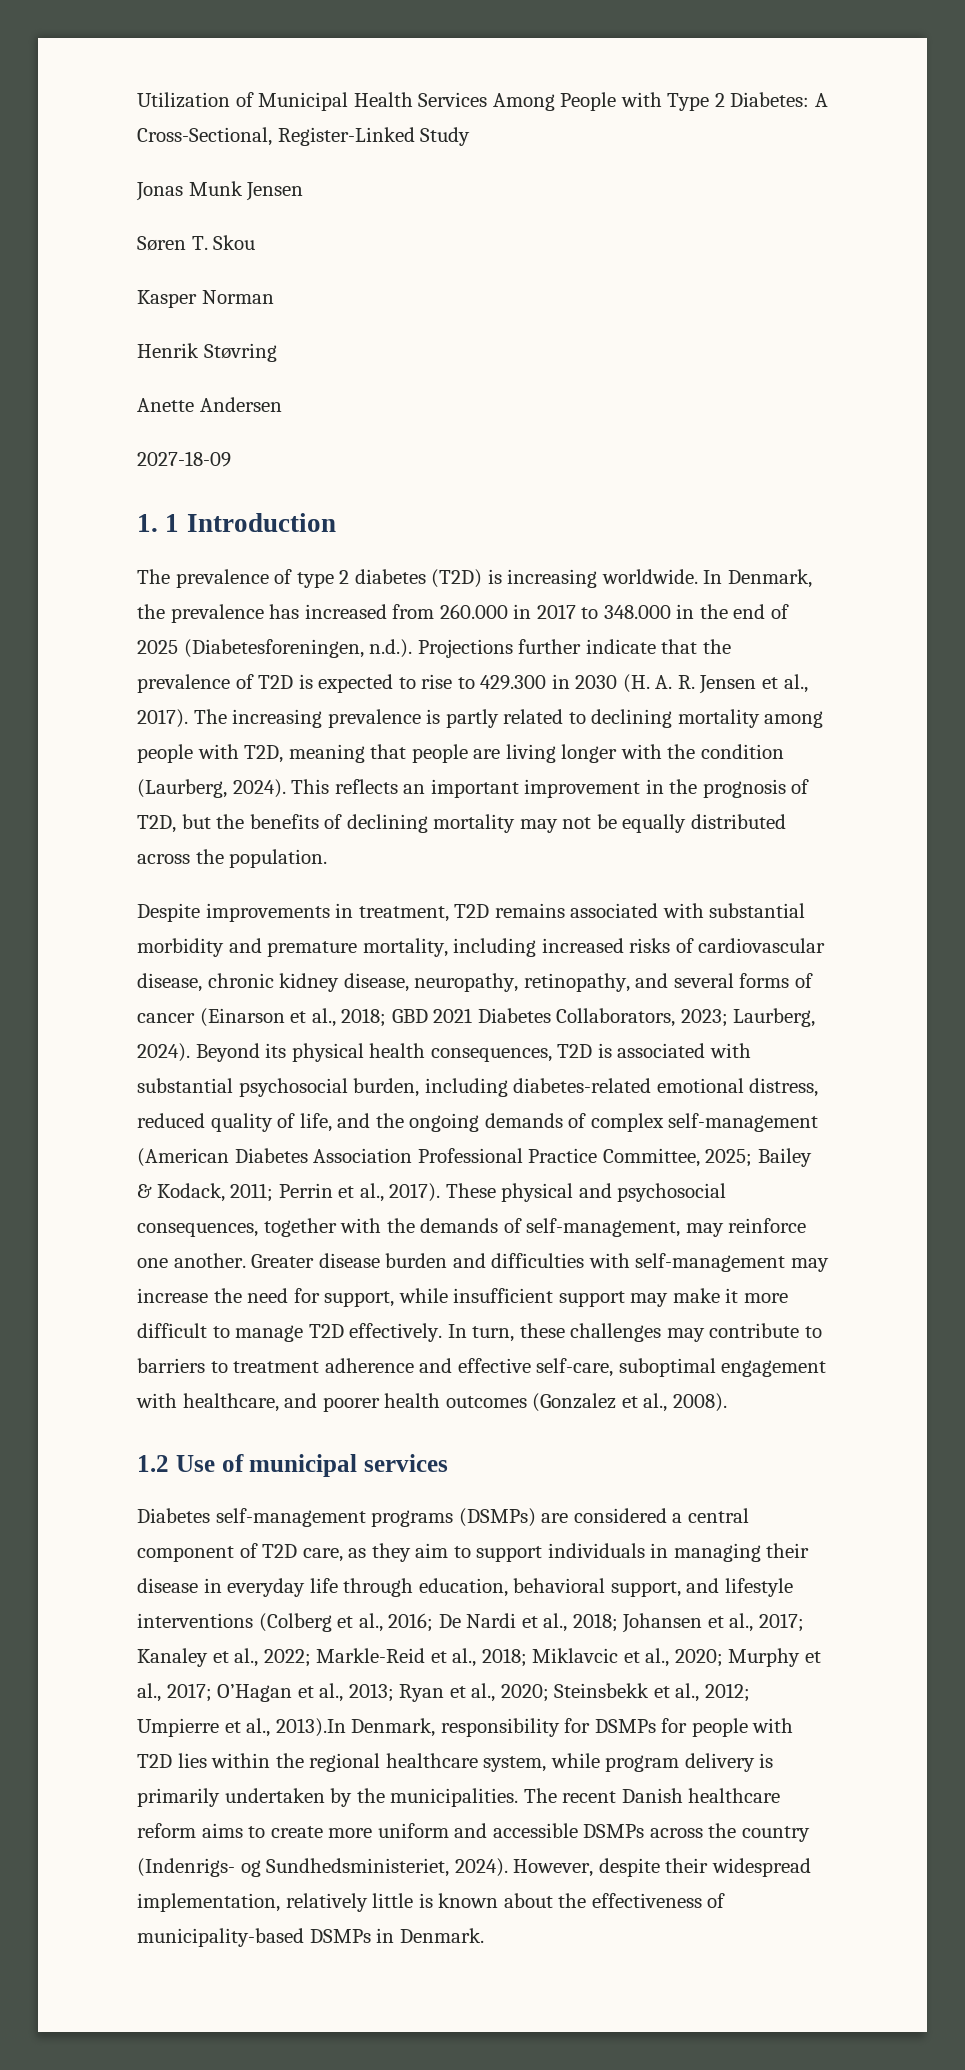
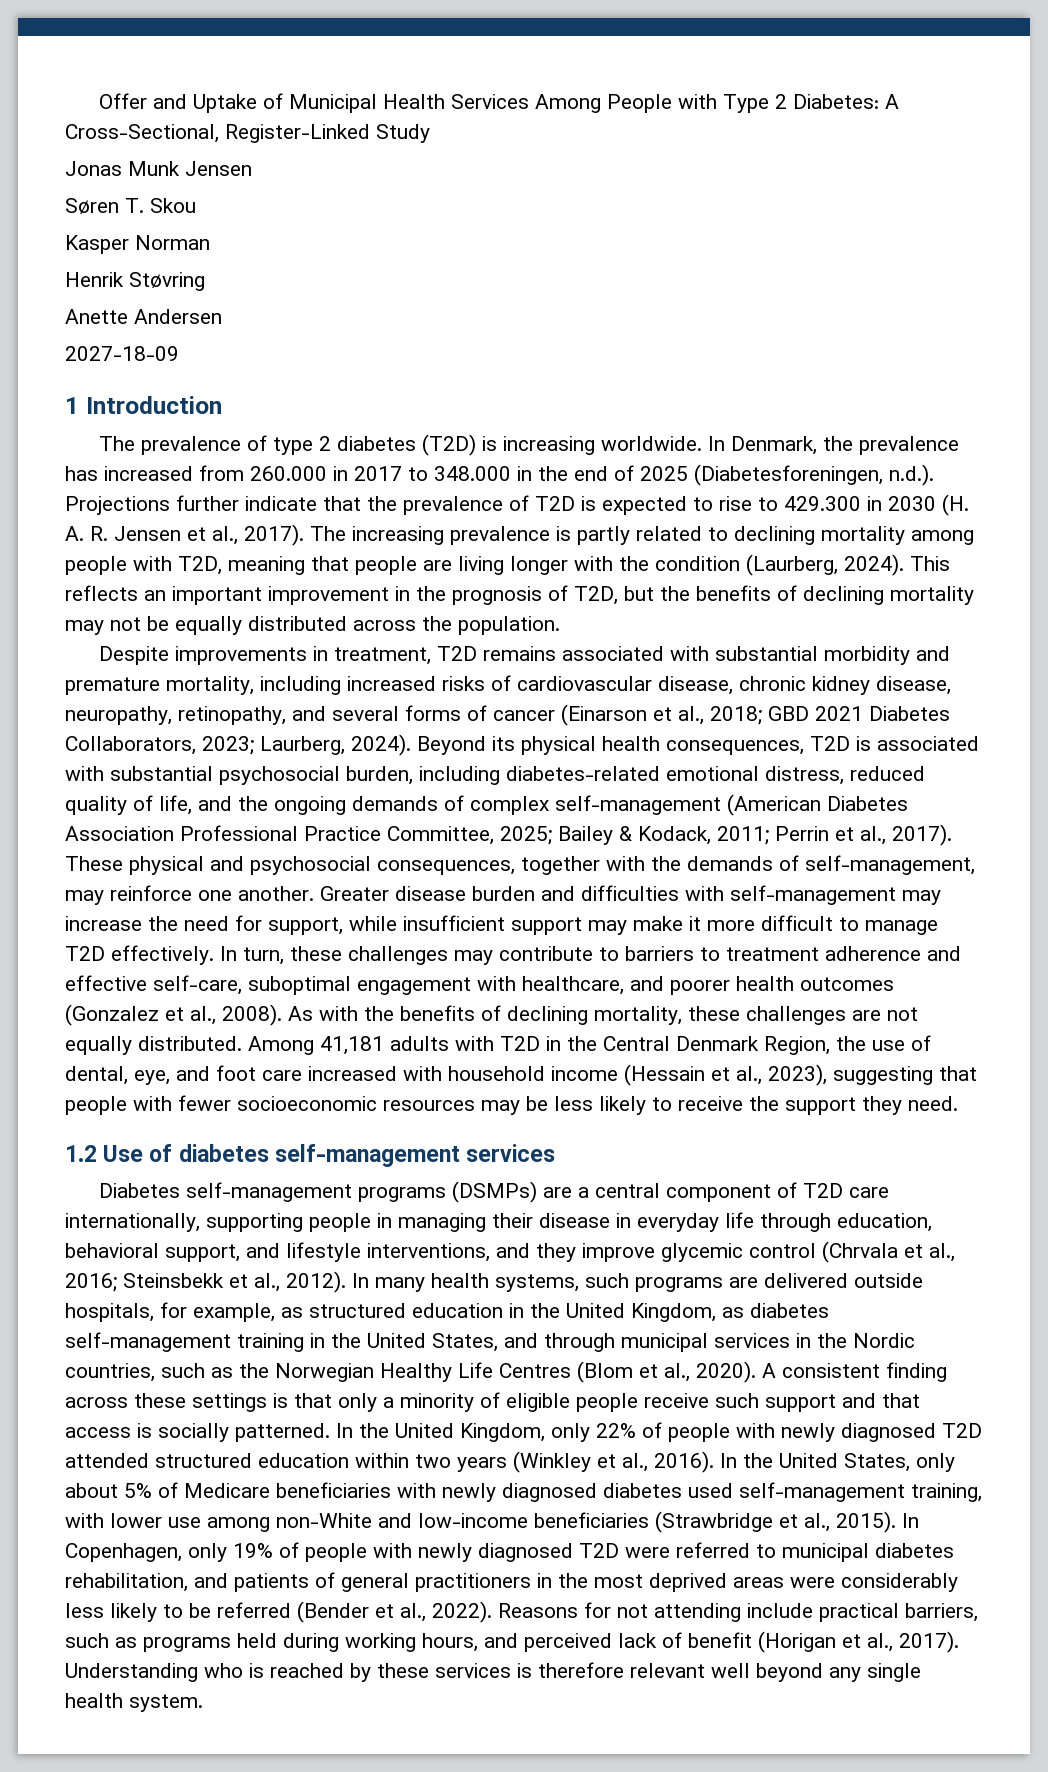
- Utilization of Municipal Health Services Among People with Type 2 Diabetes: A Cross-Sectional, Register-Linked Study
+ Offer and Uptake of Municipal Health Services Among People with Type 2 Diabetes: A Cross-Sectional, Register-Linked Study
- 1. 1 Introduction
+ 1 Introduction
+ As with the benefits of declining mortality, these challenges are not equally distributed. Among 41,181 adults with T2D in the Central Denmark Region, the use of dental, eye, and foot care increased with household income (Hessain et al., 2023), suggesting that people with fewer socioeconomic resources may be less likely to receive the support they need.
- 1.2 Use of municipal services
+ 1.2 Use of diabetes self-management services
- Diabetes self-management programs (DSMPs) are considered a central component of T2D care, as they aim to support individuals in managing their disease in everyday life through education, behavioral support, and lifestyle interventions (Colberg et al., 2016; De Nardi et al., 2018; Johansen et al., 2017; Kanaley et al., 2022; Markle-Reid et al., 2018; Miklavcic et al., 2020; Murphy et al., 2017; O’Hagan et al., 2013; Ryan et al., 2020; Steinsbekk et al., 2012; Umpierre et al., 2013).In Denmark, responsibility for DSMPs for people with T2D lies within the regional healthcare system, while program delivery is primarily undertaken by the municipalities. The recent Danish healthcare reform aims to create more uniform and accessible DSMPs across the country (Indenrigs- og Sundhedsministeriet, 2024). However, despite their widespread implementation, relatively little is known about the effectiveness of municipality-based DSMPs in Denmark.
+ Diabetes self-management programs (DSMPs) are a central component of T2D care internationally, supporting people in managing their disease in everyday life through education, behavioral support, and lifestyle interventions, and they improve glycemic control (Chrvala et al., 2016; Steinsbekk et al., 2012). In many health systems, such programs are delivered outside hospitals, for example, as structured education in the United Kingdom, as diabetes self-management training in the United States, and through municipal services in the Nordic countries, such as the Norwegian Healthy Life Centres (Blom et al., 2020). A consistent finding across these settings is that only a minority of eligible people receive such support and that access is socially patterned. In the United Kingdom, only 22% of people with newly diagnosed T2D attended structured education within two years (Winkley et al., 2016). In the United States, only about 5% of Medicare beneficiaries with newly diagnosed diabetes used self-management training, with lower use among non-White and low-income beneficiaries (Strawbridge et al., 2015). In Copenhagen, only 19% of people with newly diagnosed T2D were referred to municipal diabetes rehabilitation, and patients of general practitioners in the most deprived areas were considerably less likely to be referred (Bender et al., 2022). Reasons for not attending include practical barriers, such as programs held during working hours, and perceived lack of benefit (Horigan et al., 2017). Understanding who is reached by these services is therefore relevant well beyond any single health system.

